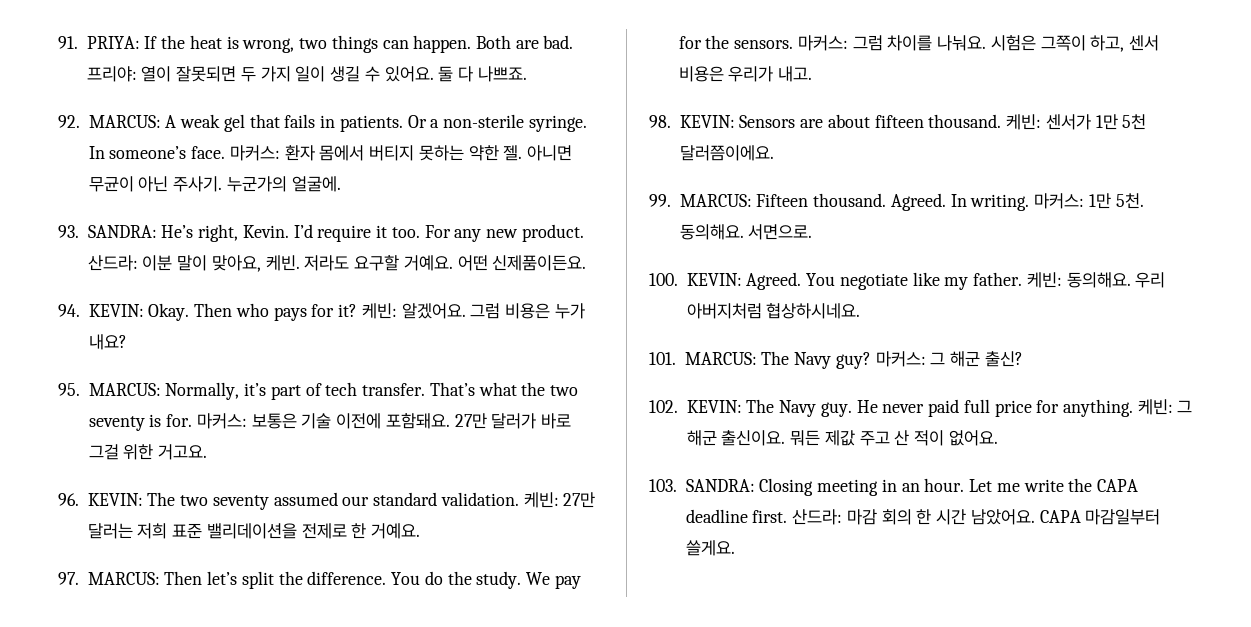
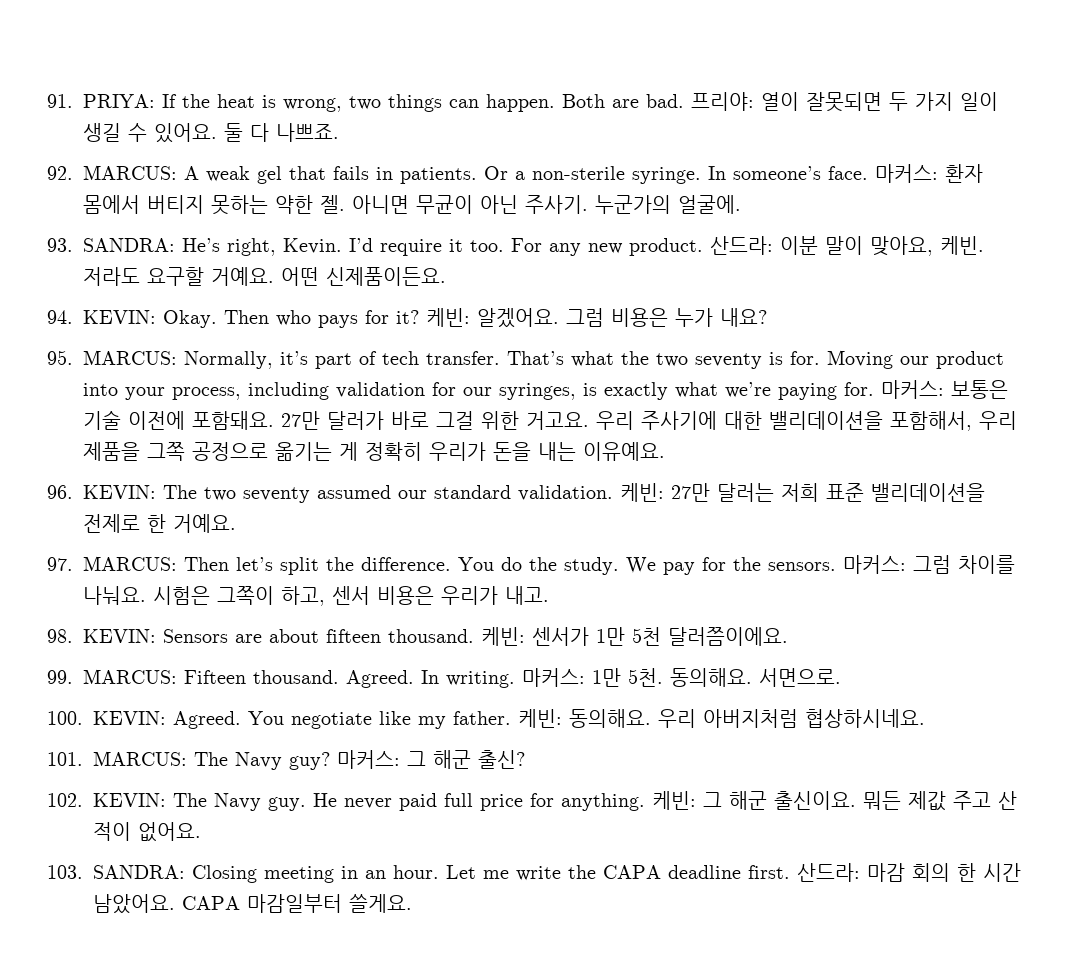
+ Moving our product into your process, including validation for our syringes, is exactly what we’re paying for.
+ 우리 주사기에 대한 밸리데이션을 포함해서, 우리 제품을 그쪽 공정으로 옮기는 게 정확히 우리가 돈을 내는 이유예요.

